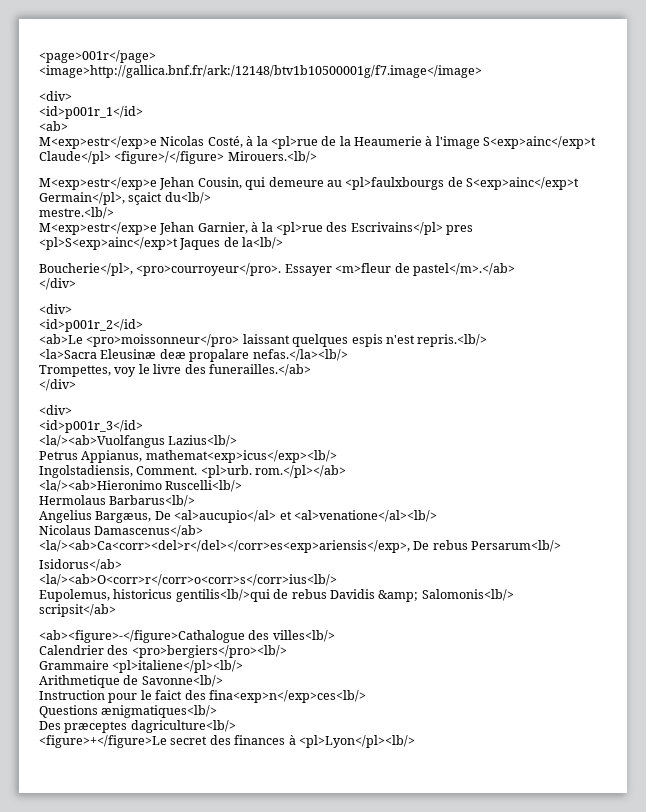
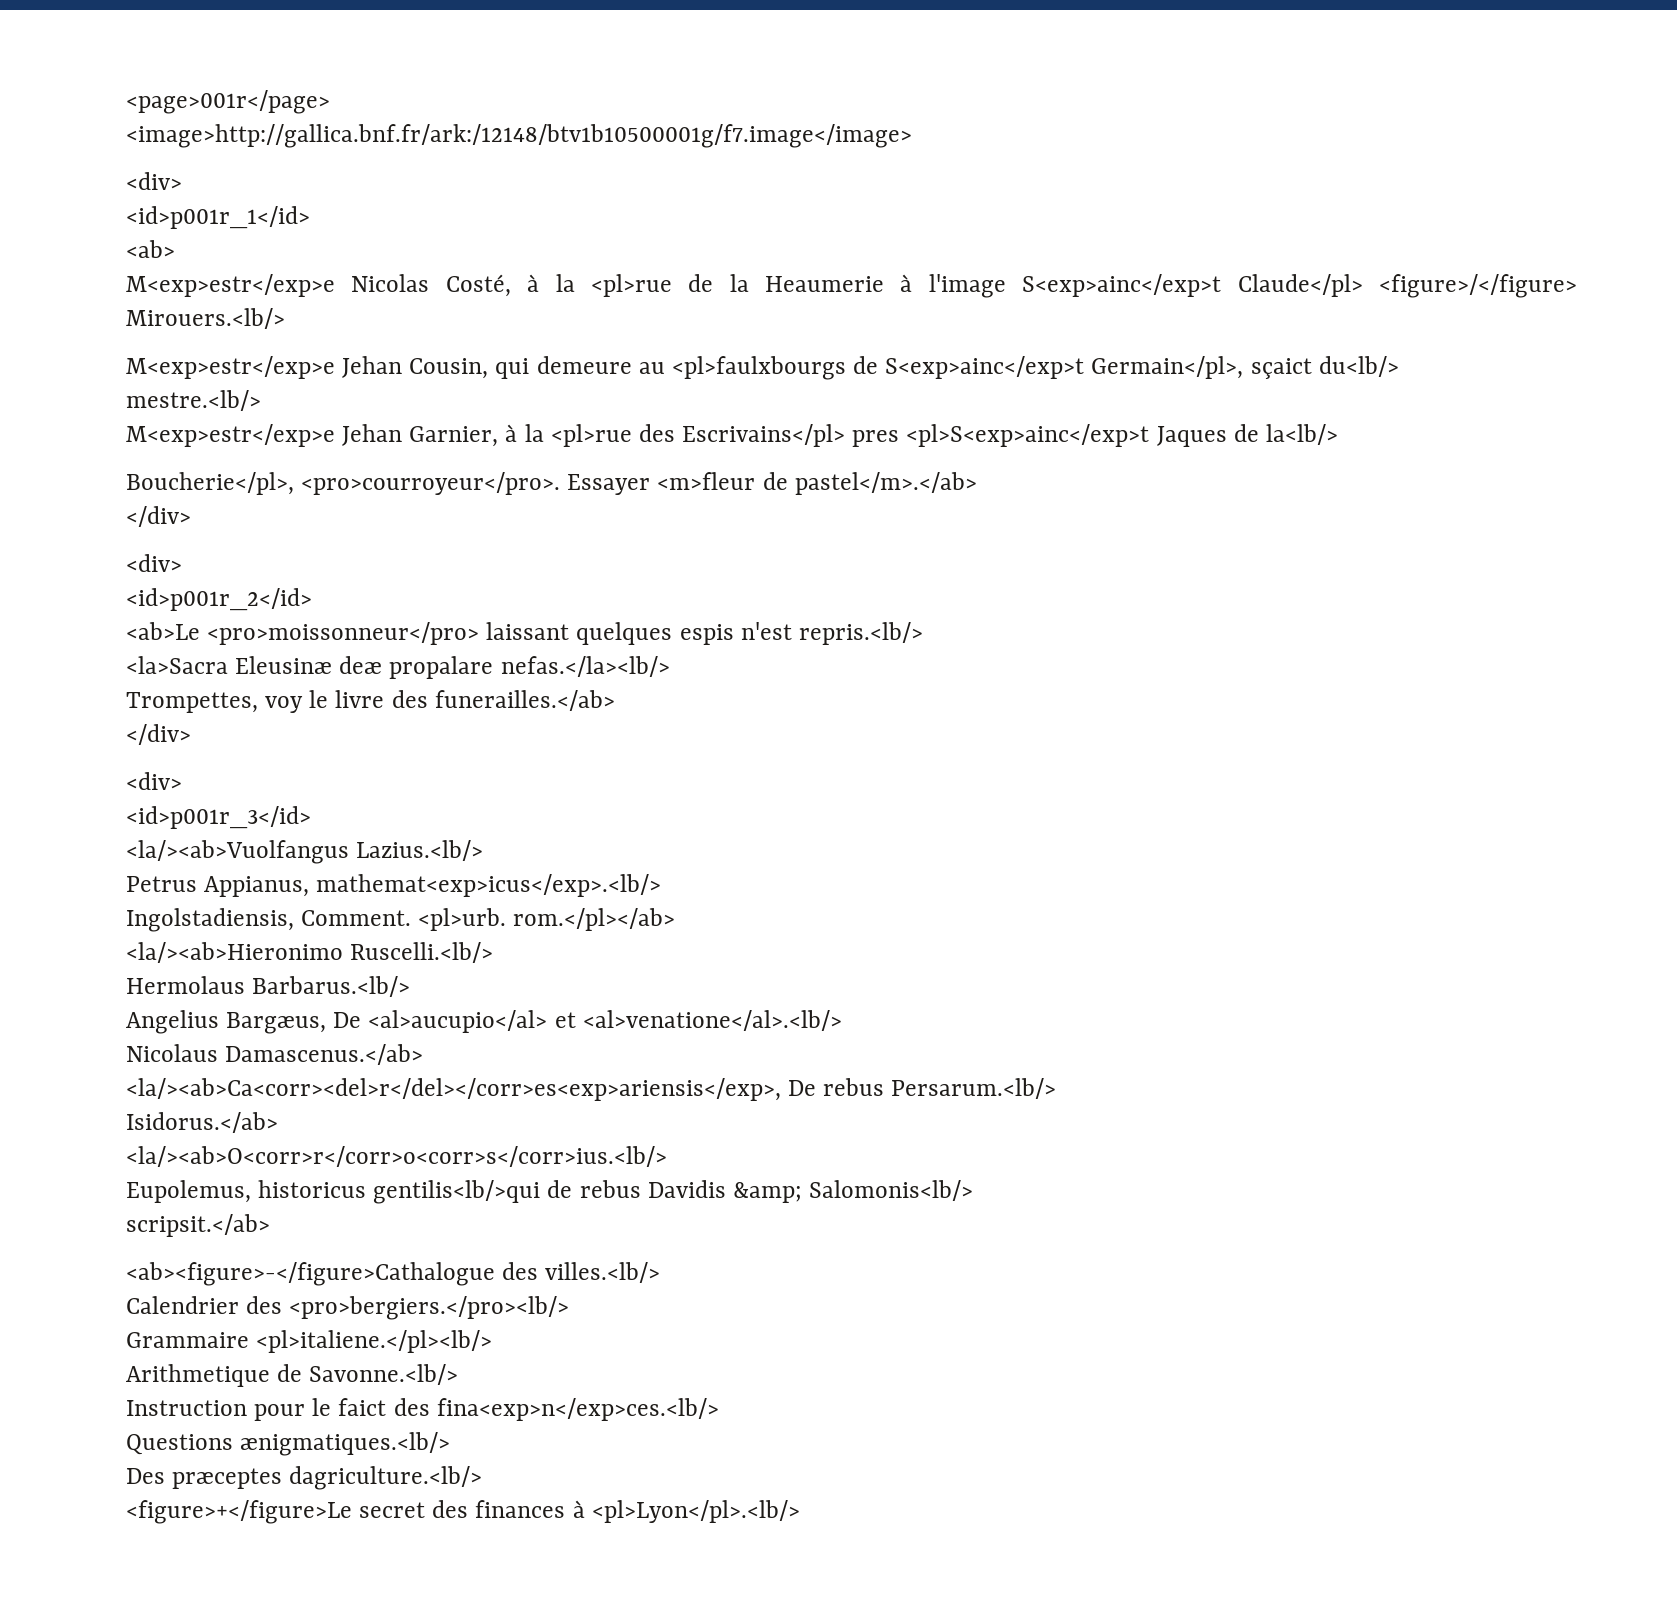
- <la/><ab>Vuolfangus Lazius<lb/>
+ <la/><ab>Vuolfangus Lazius.<lb/>
- Petrus Appianus, mathemat<exp>icus</exp><lb/>
+ Petrus Appianus, mathemat<exp>icus</exp>.<lb/>
- <la/><ab>Hieronimo Ruscelli<lb/>
+ <la/><ab>Hieronimo Ruscelli.<lb/>
- Hermolaus Barbarus<lb/>
+ Hermolaus Barbarus.<lb/>
- Angelius Bargæus, De <al>aucupio</al> et <al>venatione</al><lb/>
+ Angelius Bargæus, De <al>aucupio</al> et <al>venatione</al>.<lb/>
- Nicolaus Damascenus</ab>
+ Nicolaus Damascenus.</ab>
- <la/><ab>Ca<corr><del>r</del></corr>es<exp>ariensis</exp>, De rebus Persarum<lb/>
- Isidorus</ab>
- <la/><ab>O<corr>r</corr>o<corr>s</corr>ius<lb/>
+ <la/><ab>Ca<corr><del>r</del></corr>es<exp>ariensis</exp>, De rebus Persarum.<lb/>
+ Isidorus.</ab>
+ <la/><ab>O<corr>r</corr>o<corr>s</corr>ius.<lb/>
- scripsit</ab>
+ scripsit.</ab>
- <ab><figure>-</figure>Cathalogue des villes<lb/>
+ <ab><figure>-</figure>Cathalogue des villes.<lb/>
- Calendrier des <pro>bergiers</pro><lb/>
+ Calendrier des <pro>bergiers.</pro><lb/>
- Grammaire <pl>italiene</pl><lb/>
+ Grammaire <pl>italiene.</pl><lb/>
- Arithmetique de Savonne<lb/>
+ Arithmetique de Savonne.<lb/>
- Instruction pour le faict des fina<exp>n</exp>ces<lb/>
+ Instruction pour le faict des fina<exp>n</exp>ces.<lb/>
- Questions ænigmatiques<lb/>
+ Questions ænigmatiques.<lb/>
- Des præceptes dagriculture<lb/>
+ Des præceptes dagriculture.<lb/>
- <figure>+</figure>Le secret des finances à <pl>Lyon</pl><lb/>
+ <figure>+</figure>Le secret des finances à <pl>Lyon</pl>.<lb/>

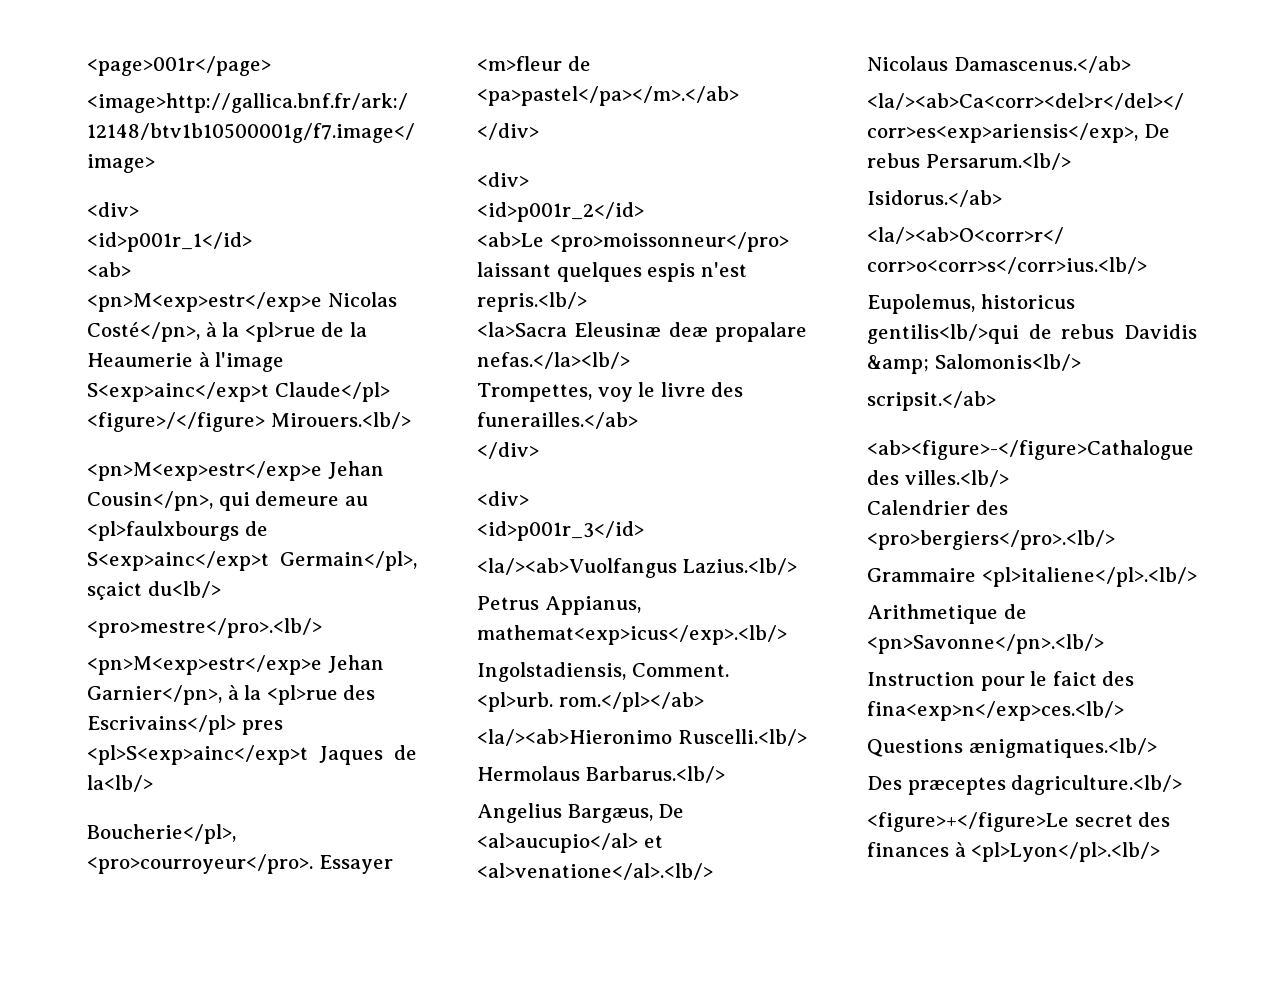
- M<exp>estr</exp>e Nicolas Costé, à la <pl>rue de la Heaumerie à l'image S<exp>ainc</exp>t Claude</pl> <figure>/</figure> Mirouers.<lb/>
+ <pn>M<exp>estr</exp>e Nicolas Costé</pn>, à la <pl>rue de la Heaumerie à l'image S<exp>ainc</exp>t Claude</pl> <figure>/</figure> Mirouers.<lb/>
- M<exp>estr</exp>e Jehan Cousin, qui demeure au <pl>faulxbourgs de S<exp>ainc</exp>t Germain</pl>, sçaict du<lb/>
+ <pn>M<exp>estr</exp>e Jehan Cousin</pn>, qui demeure au <pl>faulxbourgs de S<exp>ainc</exp>t Germain</pl>, sçaict du<lb/>
- mestre.<lb/>
- M<exp>estr</exp>e Jehan Garnier, à la <pl>rue des Escrivains</pl> pres <pl>S<exp>ainc</exp>t Jaques de la<lb/>
+ <pro>mestre</pro>.<lb/>
+ <pn>M<exp>estr</exp>e Jehan Garnier</pn>, à la <pl>rue des Escrivains</pl> pres <pl>S<exp>ainc</exp>t Jaques de la<lb/>
- Essayer <m>fleur de pastel</m>.</ab>
+ Essayer <m>fleur de <pa>pastel</pa></m>.</ab>
- Calendrier des <pro>bergiers.</pro><lb/>
+ Calendrier des <pro>bergiers</pro>.<lb/>
- Grammaire <pl>italiene.</pl><lb/>
+ Grammaire <pl>italiene</pl>.<lb/>
- Arithmetique de Savonne.<lb/>
+ Arithmetique de <pn>Savonne</pn>.<lb/>

